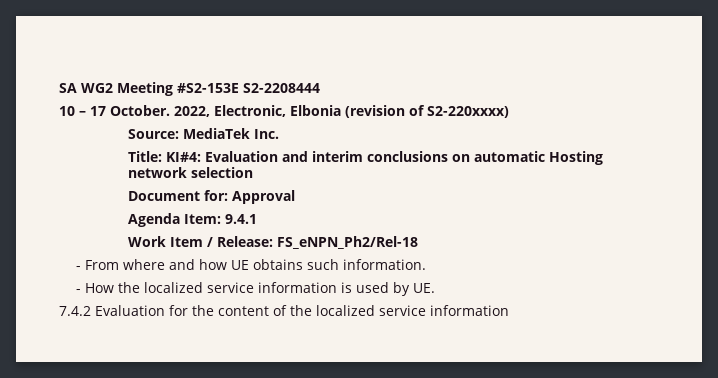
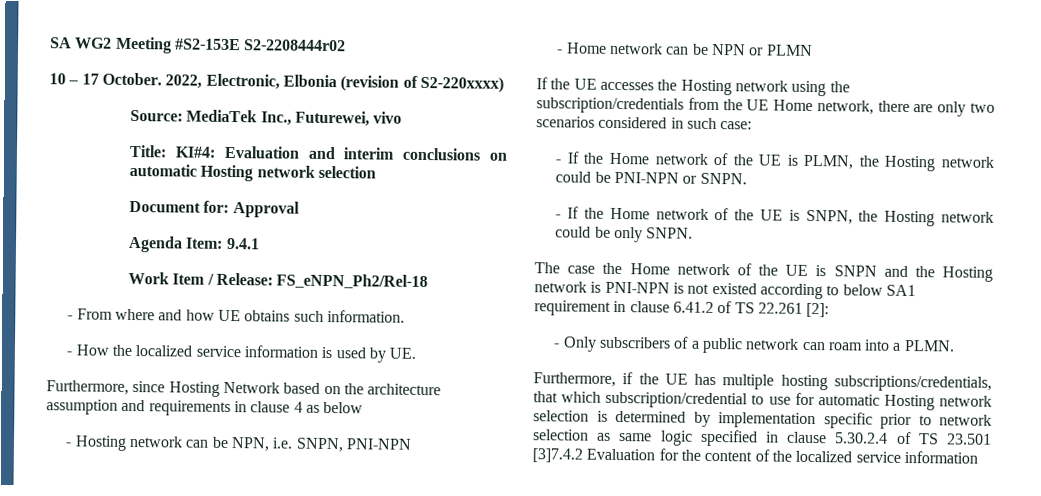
- SA WG2 Meeting #S2-153E S2-2208444
+ SA WG2 Meeting #S2-153E S2-2208444r02
- Source: MediaTek Inc.
+ Source: MediaTek Inc., Futurewei, vivo
- 7.4.2 Evaluation for the content of the localized service information
+ Furthermore, since Hosting Network based on the architecture assumption and requirements in clause 4 as below
+ - Hosting network can be NPN, i.e. SNPN, PNI-NPN
+ - Home network can be NPN or PLMN
+ If the UE accesses the Hosting network using the subscription/credentials from the UE Home network, there are only two scenarios considered in such case:
+ - If the Home network of the UE is PLMN, the Hosting network could be PNI-NPN or SNPN.
+ - If the Home network of the UE is SNPN, the Hosting network could be only SNPN.
+ The case the Home network of the UE is SNPN and the Hosting network is PNI-NPN is not existed according to below SA1 requirement in clause 6.41.2 of TS 22.261 [2]:
+ - Only subscribers of a public network can roam into a PLMN.
+ Furthermore, if the UE has multiple hosting subscriptions/credentials, that which subscription/credential to use for automatic Hosting network selection is determined by implementation specific prior to network selection as same logic specified in clause 5.30.2.4 of TS 23.501 [3]7.4.2 Evaluation for the content of the localized service information

